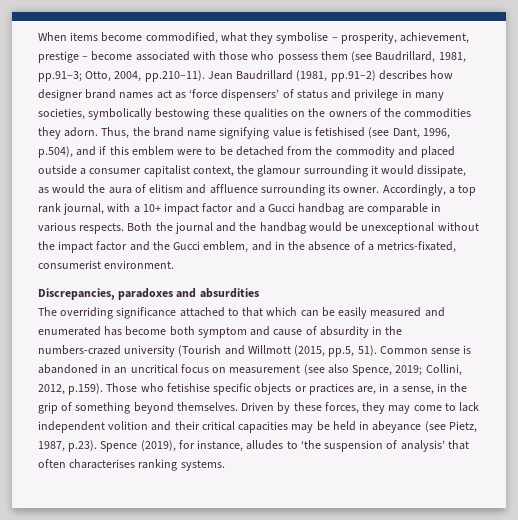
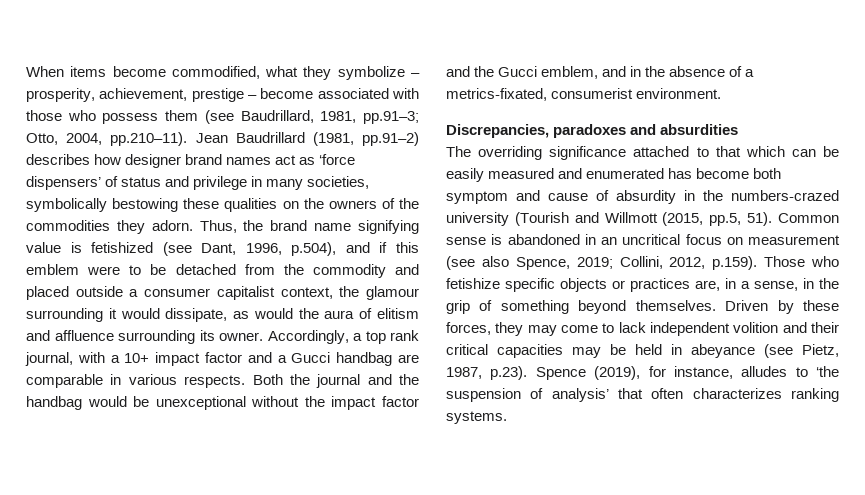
- When items become commodified, what they symbolise – prosperity, achievement, prestige – become associated with those who possess them (see Baudrillard, 1981, pp.91–3; Otto, 2004, pp.210–11). Jean Baudrillard (1981, pp.91–2) describes how designer brand names act as ‘force dispensers’ of status and privilege in many societies, symbolically bestowing these qualities on the owners of the commodities they adorn.
+ When items become commodified, what they symbolize – prosperity, achievement, prestige – become associated with those who possess them (see Baudrillard, 1981, pp.91–3; Otto, 2004, pp.210–11). Jean Baudrillard (1981, pp.91–2) describes how designer brand names act as ‘force dispensers’ of status and privilege in many societies, symbolically bestowing these qualities on the owners of the commodities they adorn.
- Thus, the brand name signifying value is fetishised (see Dant, 1996, p.504), and if this emblem were to be detached from the commodity and placed outside a consumer capitalist context, the glamour surrounding it would dissipate, as would the aura of elitism and affluence surrounding its owner.
+ Thus, the brand name signifying value is fetishized (see Dant, 1996, p.504), and if this emblem were to be detached from the commodity and placed outside a consumer capitalist context, the glamour surrounding it would dissipate, as would the aura of elitism and affluence surrounding its owner.
- Common sense is abandoned in an uncritical focus on measurement (see also Spence, 2019; Collini, 2012, p.159). Those who fetishise specific objects or practices are, in a sense, in the grip of something beyond themselves.
+ Common sense is abandoned in an uncritical focus on measurement (see also Spence, 2019; Collini, 2012, p.159). Those who fetishize specific objects or practices are, in a sense, in the grip of something beyond themselves.
- Driven by these forces, they may come to lack independent volition and their critical capacities may be held in abeyance (see Pietz, 1987, p.23). Spence (2019), for instance, alludes to ‘the suspension of analysis’ that often characterises ranking systems.
+ Driven by these forces, they may come to lack independent volition and their critical capacities may be held in abeyance (see Pietz, 1987, p.23). Spence (2019), for instance, alludes to ‘the suspension of analysis’ that often characterizes ranking systems.

